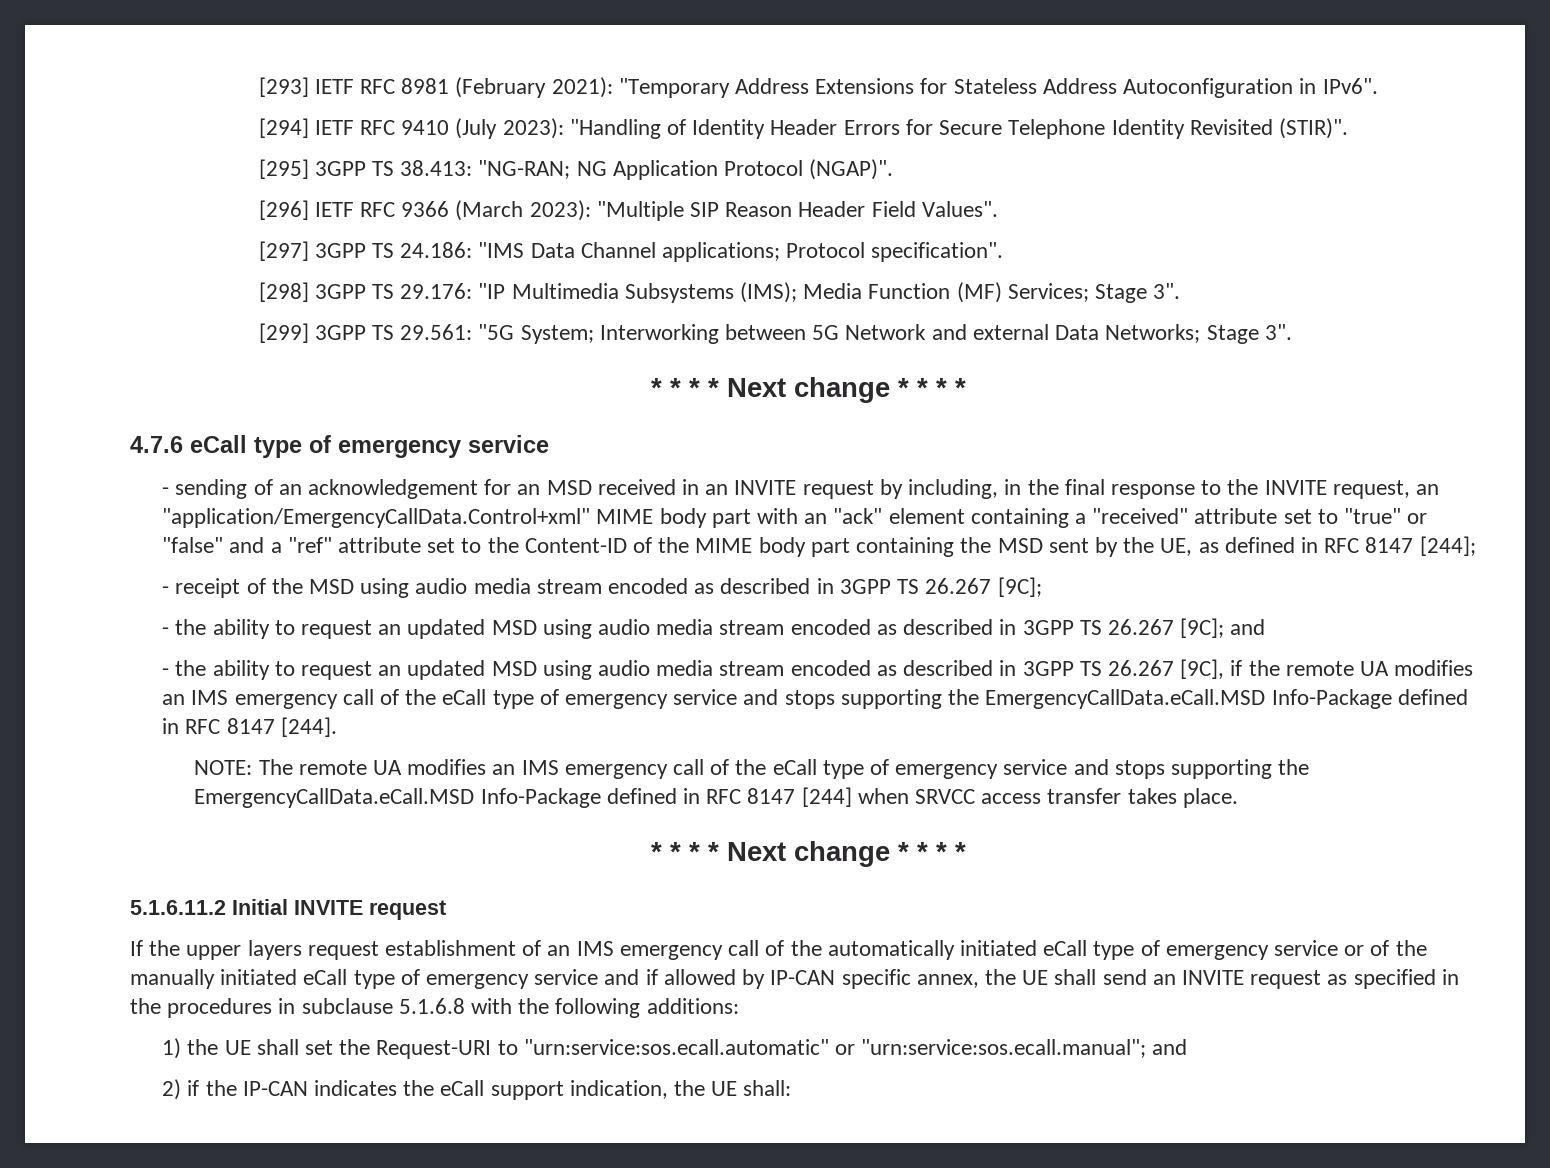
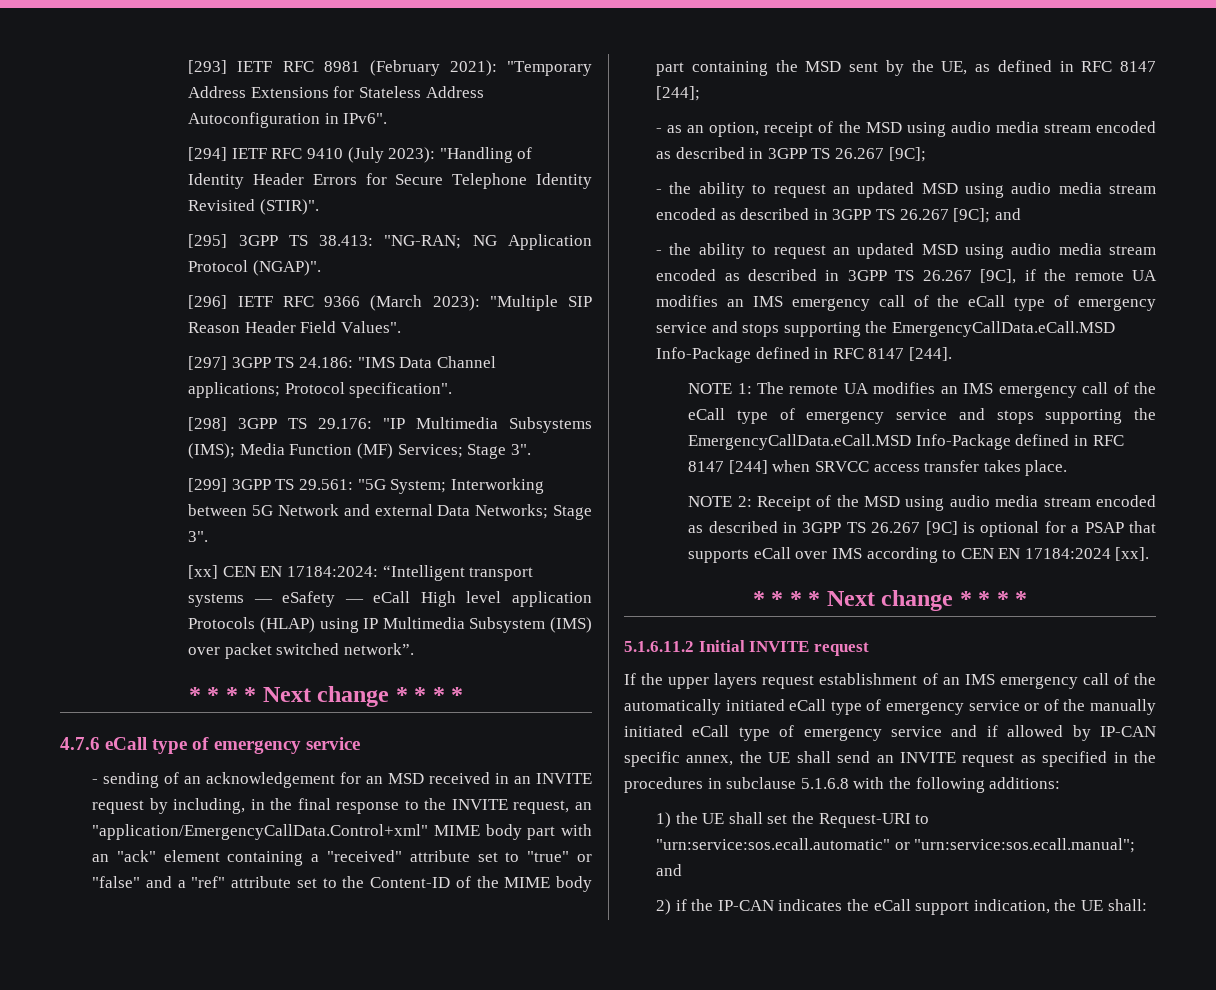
+ [xx] CEN EN 17184:2024: “Intelligent transport systems — eSafety — eCall High level application Protocols (HLAP) using IP Multimedia Subsystem (IMS) over packet switched network”.
- - receipt of the MSD using audio media stream encoded as described in 3GPP TS 26.267 [9C];
+ - as an option, receipt of the MSD using audio media stream encoded as described in 3GPP TS 26.267 [9C];
- NOTE: The remote UA modifies an IMS emergency call of the eCall type of emergency service and stops supporting the EmergencyCallData.eCall.MSD Info-Package defined in RFC 8147 [244] when SRVCC access transfer takes place.
+ NOTE 1: The remote UA modifies an IMS emergency call of the eCall type of emergency service and stops supporting the EmergencyCallData.eCall.MSD Info-Package defined in RFC 8147 [244] when SRVCC access transfer takes place.
+ NOTE 2: Receipt of the MSD using audio media stream encoded as described in 3GPP TS 26.267 [9C] is optional for a PSAP that supports eCall over IMS according to CEN EN 17184:2024 [xx].

